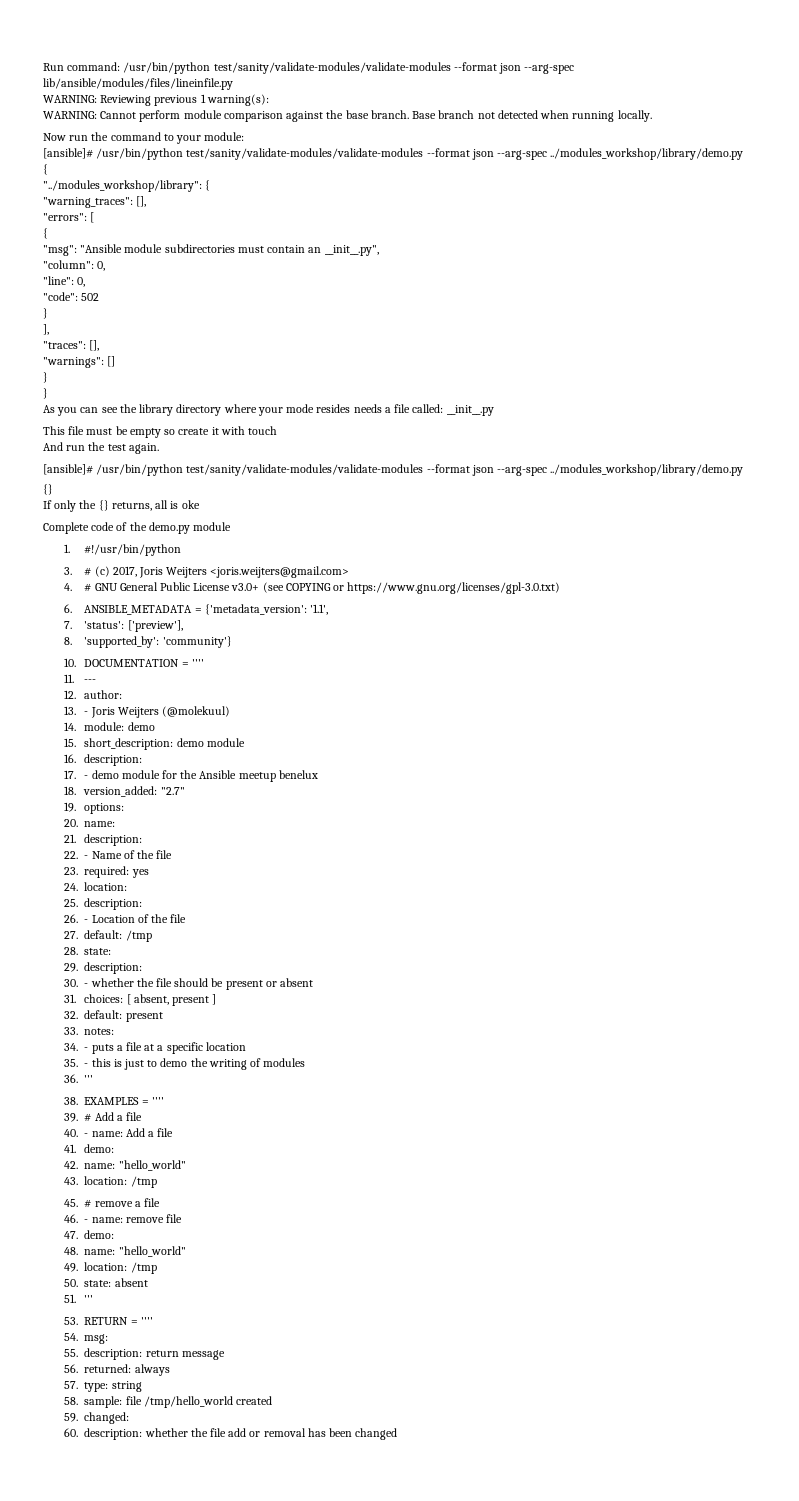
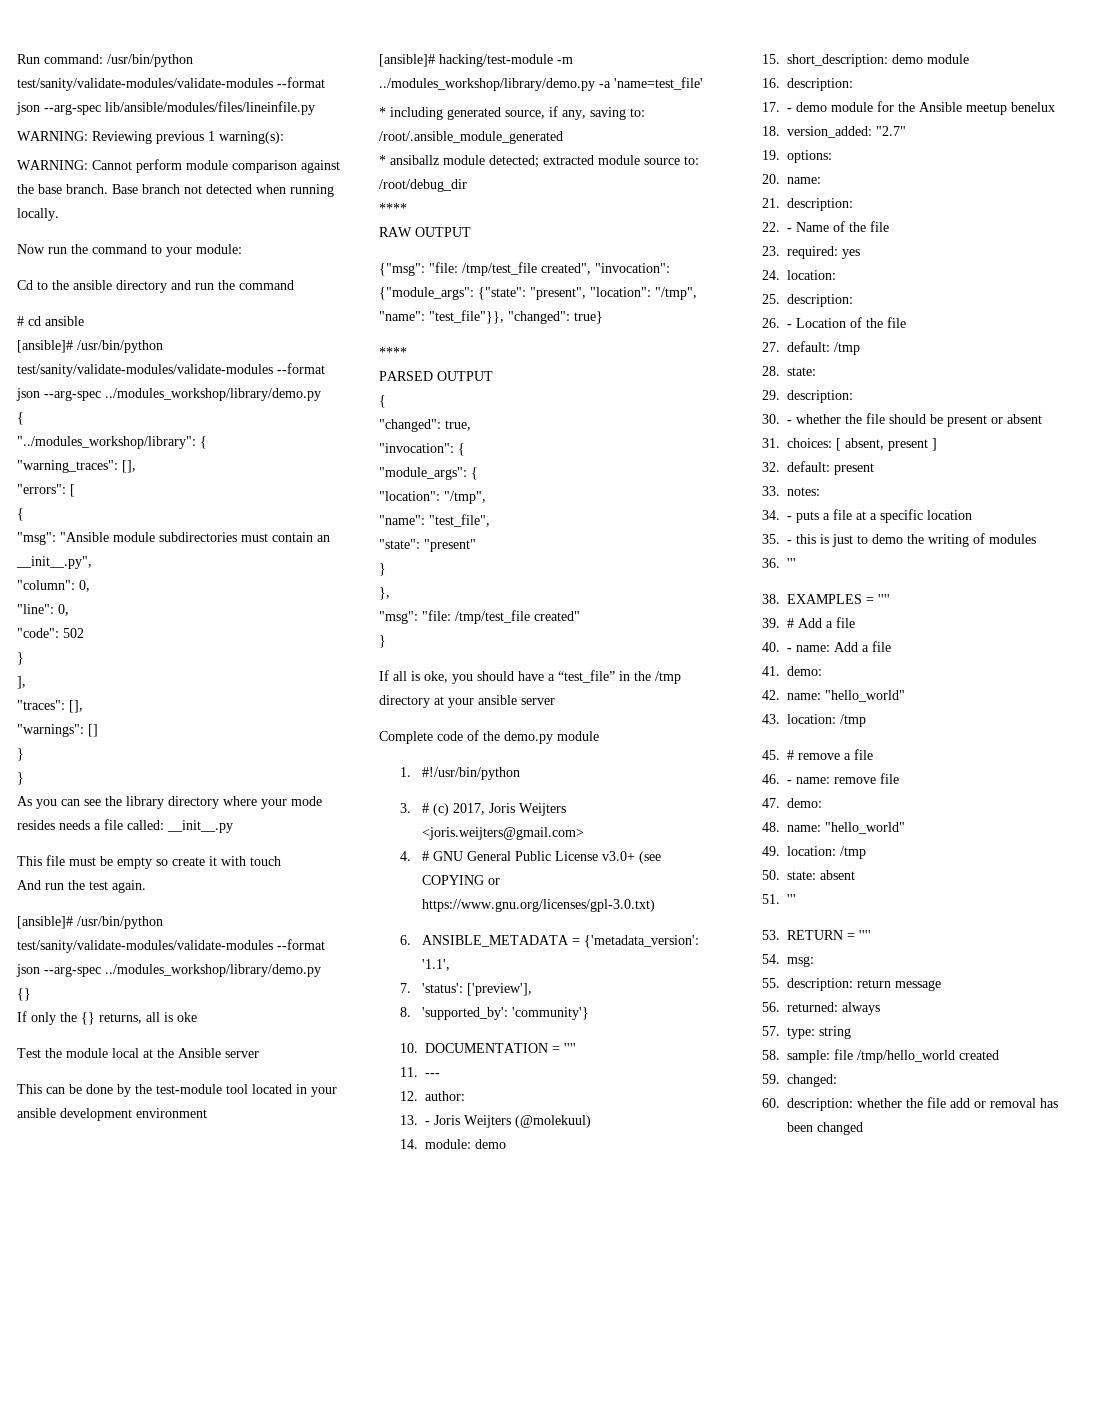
+ Cd to the ansible directory and run the command
+ # cd ansible
+ Test the module local at the Ansible server
+ This can be done by the test-module tool located in your ansible development environment
+ [ansible]# hacking/test-module -m ../modules_workshop/library/demo.py -a 'name=test_file'
+ * including generated source, if any, saving to: /root/.ansible_module_generated
+ * ansiballz module detected; extracted module source to: /root/debug_dir
+ ****
+ RAW OUTPUT
+ {"msg": "file: /tmp/test_file created", "invocation": {"module_args": {"state": "present", "location": "/tmp", "name": "test_file"}}, "changed": true}
+ ****
+ PARSED OUTPUT
+ {
+ "changed": true,
+ "invocation": {
+ "module_args": {
+ "location": "/tmp",
+ "name": "test_file",
+ "state": "present"
+ }
+ },
+ "msg": "file: /tmp/test_file created"
+ }
+ If all is oke, you should have a “test_file” in the /tmp directory at your ansible server

